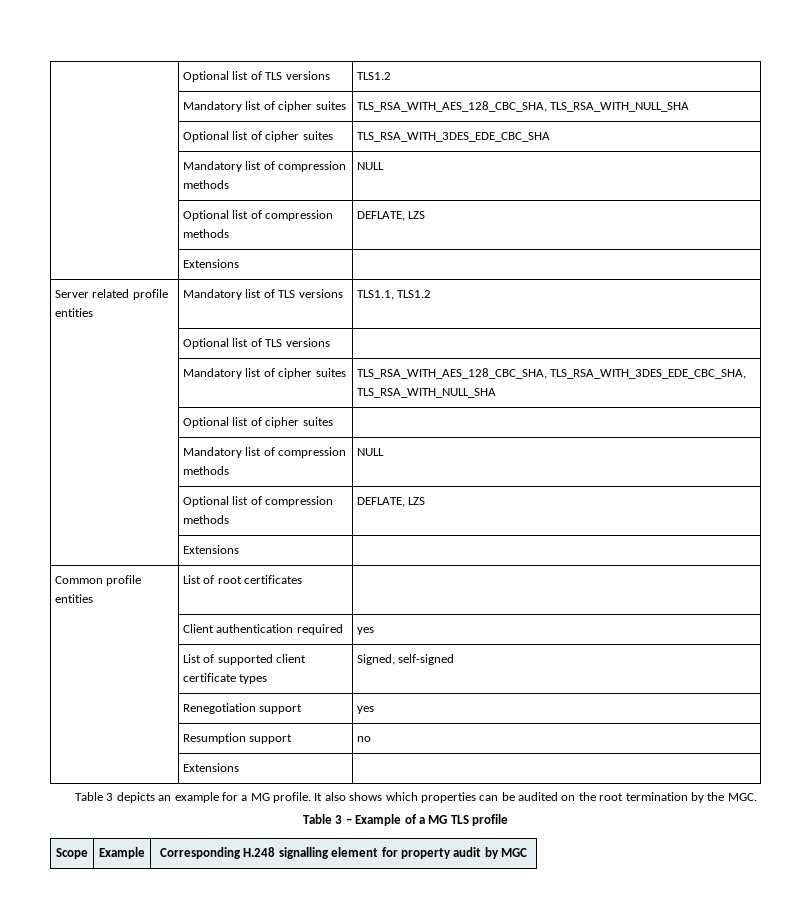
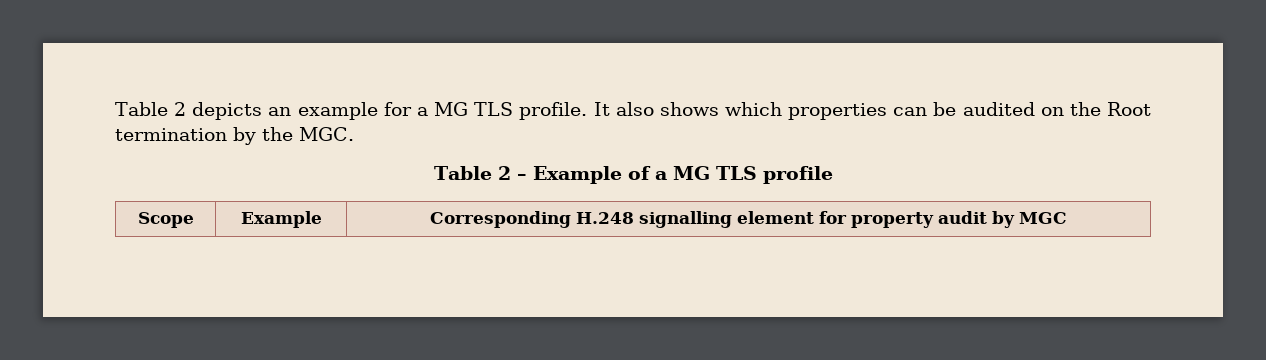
- | Optional list of TLS versions | TLS1.2
- | Mandatory list of cipher suites | TLS_RSA_WITH_AES_128_CBC_SHA, TLS_RSA_WITH_NULL_SHA
- | Optional list of cipher suites | TLS_RSA_WITH_3DES_EDE_CBC_SHA
- | Mandatory list of compression methods | NULL
- | Optional list of compression methods | DEFLATE, LZS
- | Extensions |
- Server related profile entities | Mandatory list of TLS versions | TLS1.1, TLS1.2
- | Optional list of TLS versions |
- | Mandatory list of cipher suites | TLS_RSA_WITH_AES_128_CBC_SHA, TLS_RSA_WITH_3DES_EDE_CBC_SHA, TLS_RSA_WITH_NULL_SHA
- | Optional list of cipher suites |
- | Mandatory list of compression methods | NULL
- | Optional list of compression methods | DEFLATE, LZS
- | Extensions |
- Common profile entities | List of root certificates |
- | Client authentication required | yes
- | List of supported client certificate types | Signed, self-signed
- | Renegotiation support | yes
- | Resumption support | no
- | Extensions |
- Table 3 depicts an example for a MG profile.
+ Table 2 depicts an example for a MG TLS profile.
- It also shows which properties can be audited on the root termination by the MGC.
+ It also shows which properties can be audited on the Root termination by the MGC.
- Table 3 – Example of a MG TLS profile
+ Table 2 – Example of a MG TLS profile

